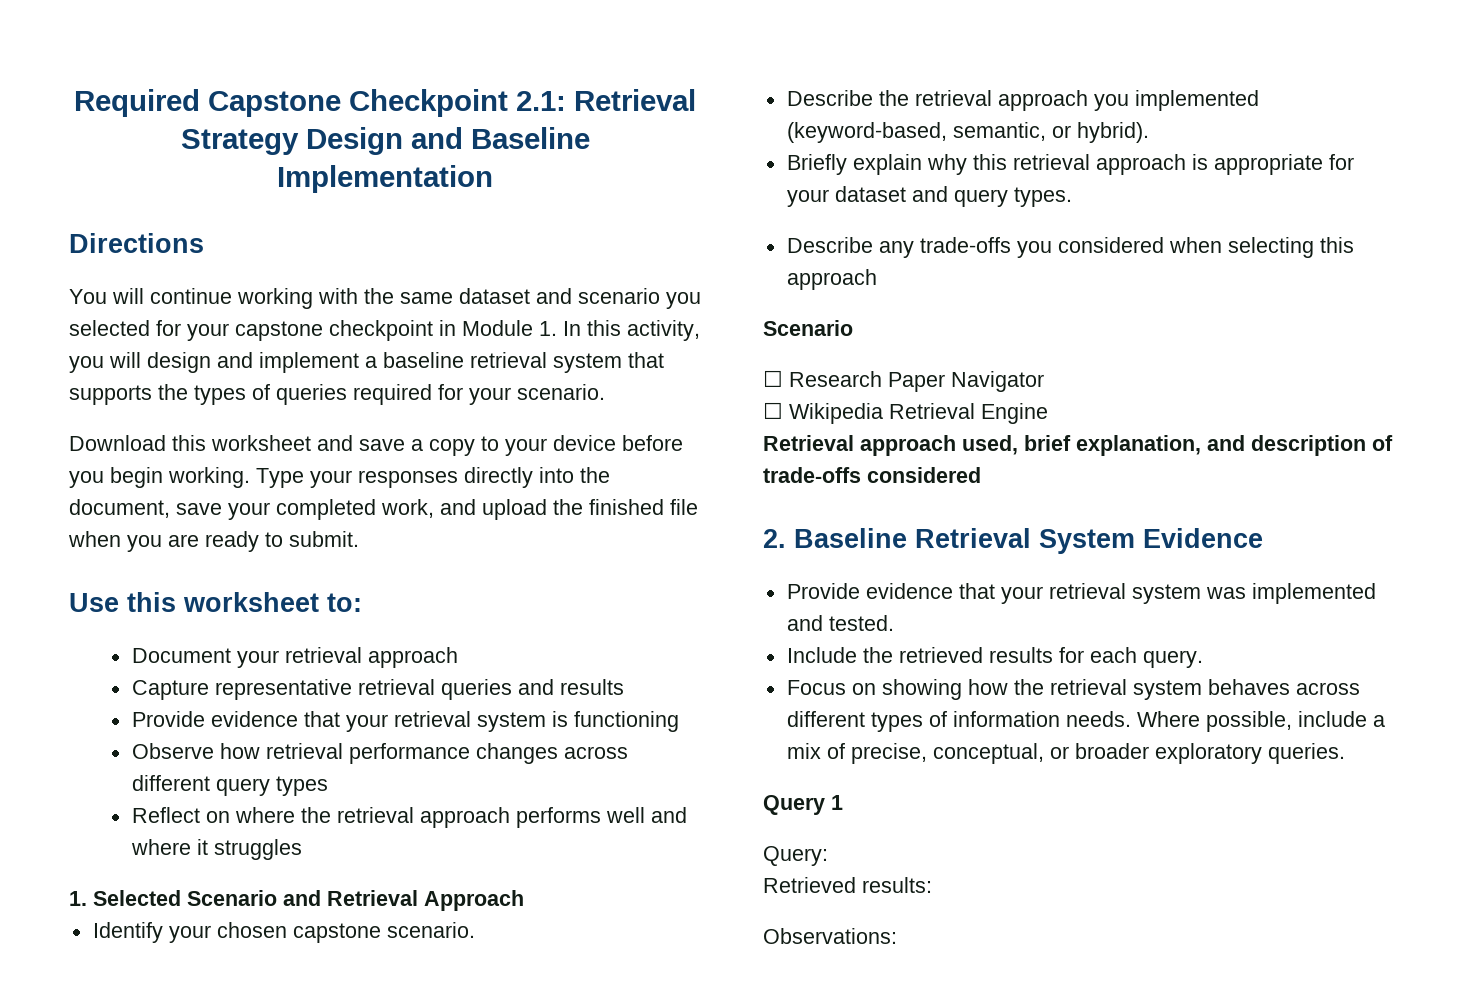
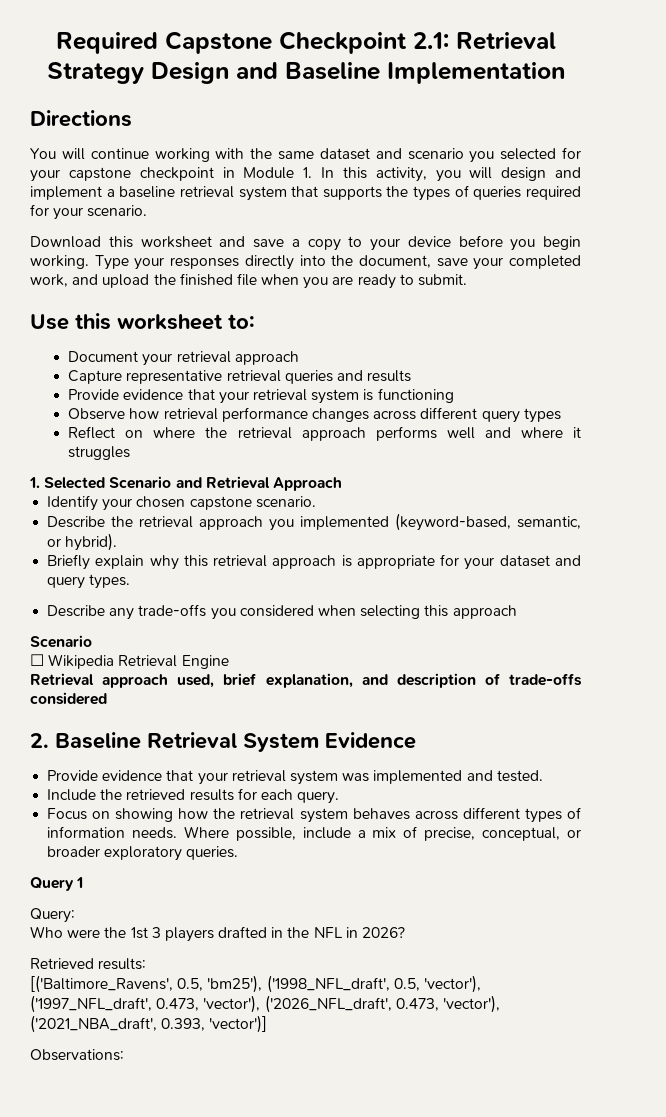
- ☐ Research Paper Navigator
+ Who were the 1st 3 players drafted in the NFL in 2026?
  Retrieved results:
+ [('Baltimore_Ravens', 0.5, 'bm25'), ('1998_NFL_draft', 0.5, 'vector'), ('1997_NFL_draft', 0.473, 'vector'), ('2026_NFL_draft', 0.473, 'vector'), ('2021_NBA_draft', 0.393, 'vector')]

